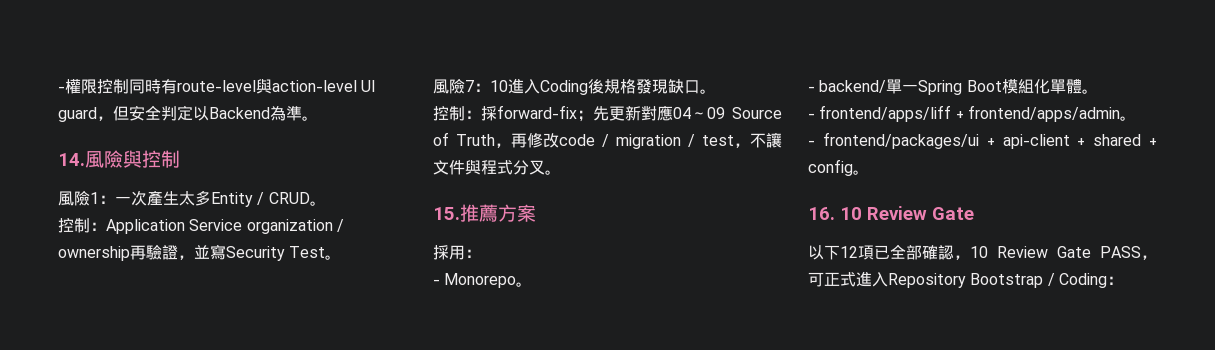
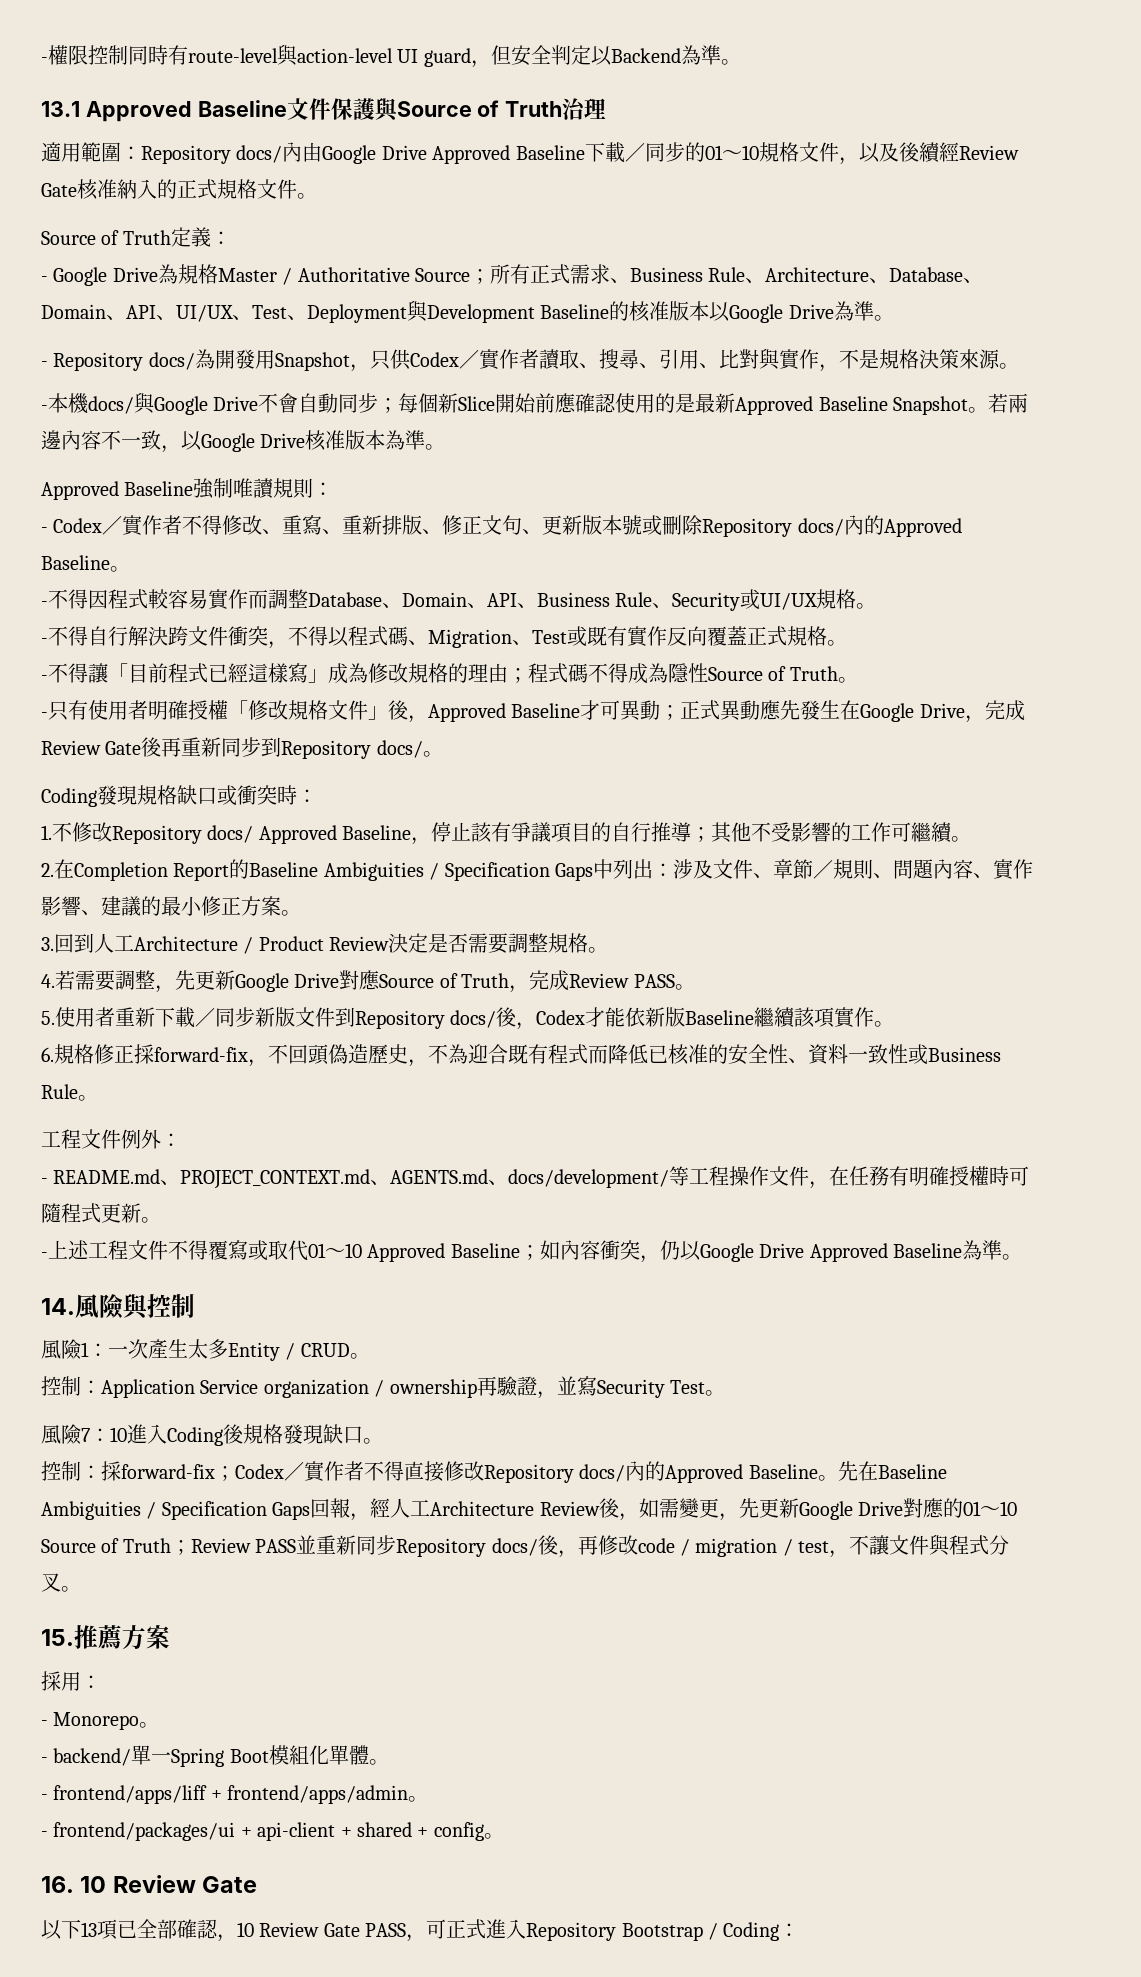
+ 13.1 Approved Baseline文件保護與Source of Truth治理
+ 適用範圍：Repository docs/內由Google Drive Approved Baseline下載／同步的01～10規格文件，以及後續經Review Gate核准納入的正式規格文件。
+ Source of Truth定義：
+ - Google Drive為規格Master / Authoritative Source；所有正式需求、Business Rule、Architecture、Database、Domain、API、UI/UX、Test、Deployment與Development Baseline的核准版本以Google Drive為準。
+ - Repository docs/為開發用Snapshot，只供Codex／實作者讀取、搜尋、引用、比對與實作，不是規格決策來源。
+ -本機docs/與Google Drive不會自動同步；每個新Slice開始前應確認使用的是最新Approved Baseline Snapshot。若兩邊內容不一致，以Google Drive核准版本為準。
+ Approved Baseline強制唯讀規則：
+ - Codex／實作者不得修改、重寫、重新排版、修正文句、更新版本號或刪除Repository docs/內的Approved Baseline。
+ -不得因程式較容易實作而調整Database、Domain、API、Business Rule、Security或UI/UX規格。
+ -不得自行解決跨文件衝突，不得以程式碼、Migration、Test或既有實作反向覆蓋正式規格。
+ -不得讓「目前程式已經這樣寫」成為修改規格的理由；程式碼不得成為隱性Source of Truth。
+ -只有使用者明確授權「修改規格文件」後，Approved Baseline才可異動；正式異動應先發生在Google Drive，完成Review Gate後再重新同步到Repository docs/。
+ Coding發現規格缺口或衝突時：
+ 1.不修改Repository docs/ Approved Baseline，停止該有爭議項目的自行推導；其他不受影響的工作可繼續。
+ 2.在Completion Report的Baseline Ambiguities / Specification Gaps中列出：涉及文件、章節／規則、問題內容、實作影響、建議的最小修正方案。
+ 3.回到人工Architecture / Product Review決定是否需要調整規格。
+ 4.若需要調整，先更新Google Drive對應Source of Truth，完成Review PASS。
+ 5.使用者重新下載／同步新版文件到Repository docs/後，Codex才能依新版Baseline繼續該項實作。
+ 6.規格修正採forward-fix，不回頭偽造歷史，不為迎合既有程式而降低已核准的安全性、資料一致性或Business Rule。
+ 工程文件例外：
+ - README.md、PROJECT_CONTEXT.md、AGENTS.md、docs/development/等工程操作文件，在任務有明確授權時可隨程式更新。
+ -上述工程文件不得覆寫或取代01～10 Approved Baseline；如內容衝突，仍以Google Drive Approved Baseline為準。
- 控制：採forward-fix；先更新對應04～09 Source of Truth，再修改code / migration / test，不讓文件與程式分叉。
+ 控制：採forward-fix；Codex／實作者不得直接修改Repository docs/內的Approved Baseline。先在Baseline Ambiguities / Specification Gaps回報，經人工Architecture Review後，如需變更，先更新Google Drive對應的01～10 Source of Truth；Review PASS並重新同步Repository docs/後，再修改code / migration / test，不讓文件與程式分叉。
- 以下12項已全部確認，10 Review Gate PASS，可正式進入Repository Bootstrap / Coding：
+ 以下13項已全部確認，10 Review Gate PASS，可正式進入Repository Bootstrap / Coding：

